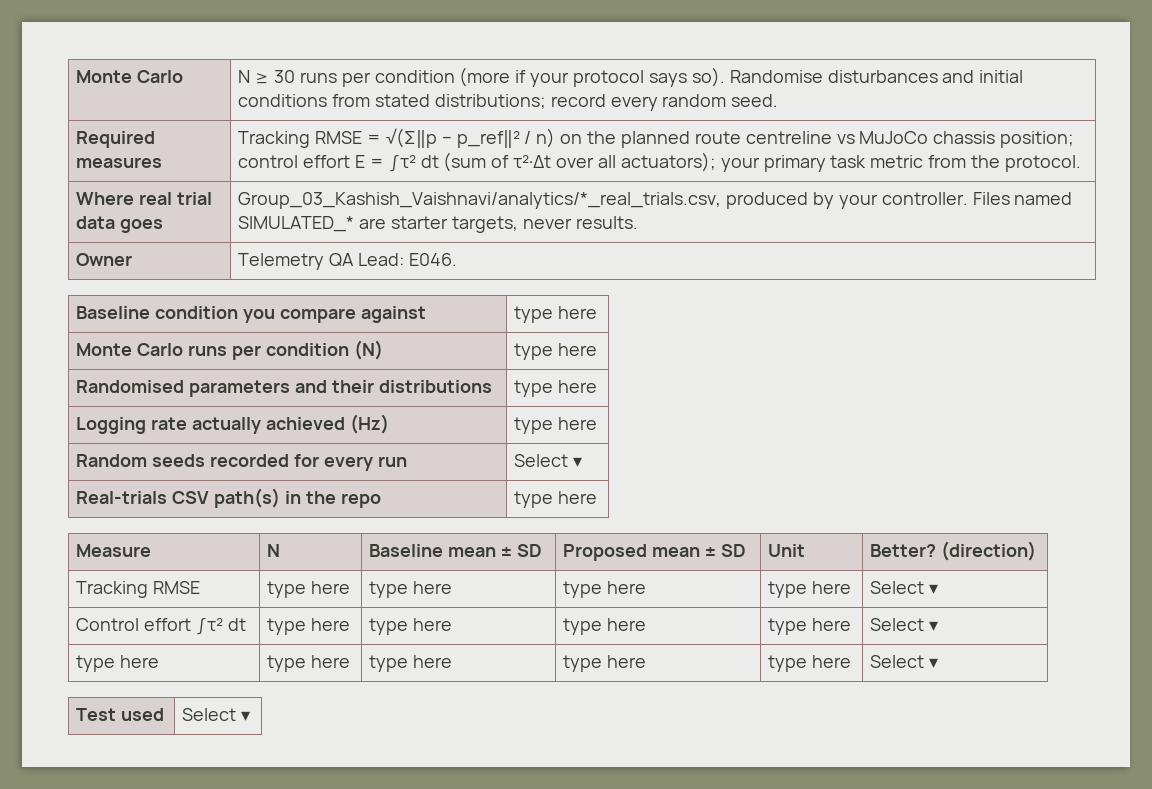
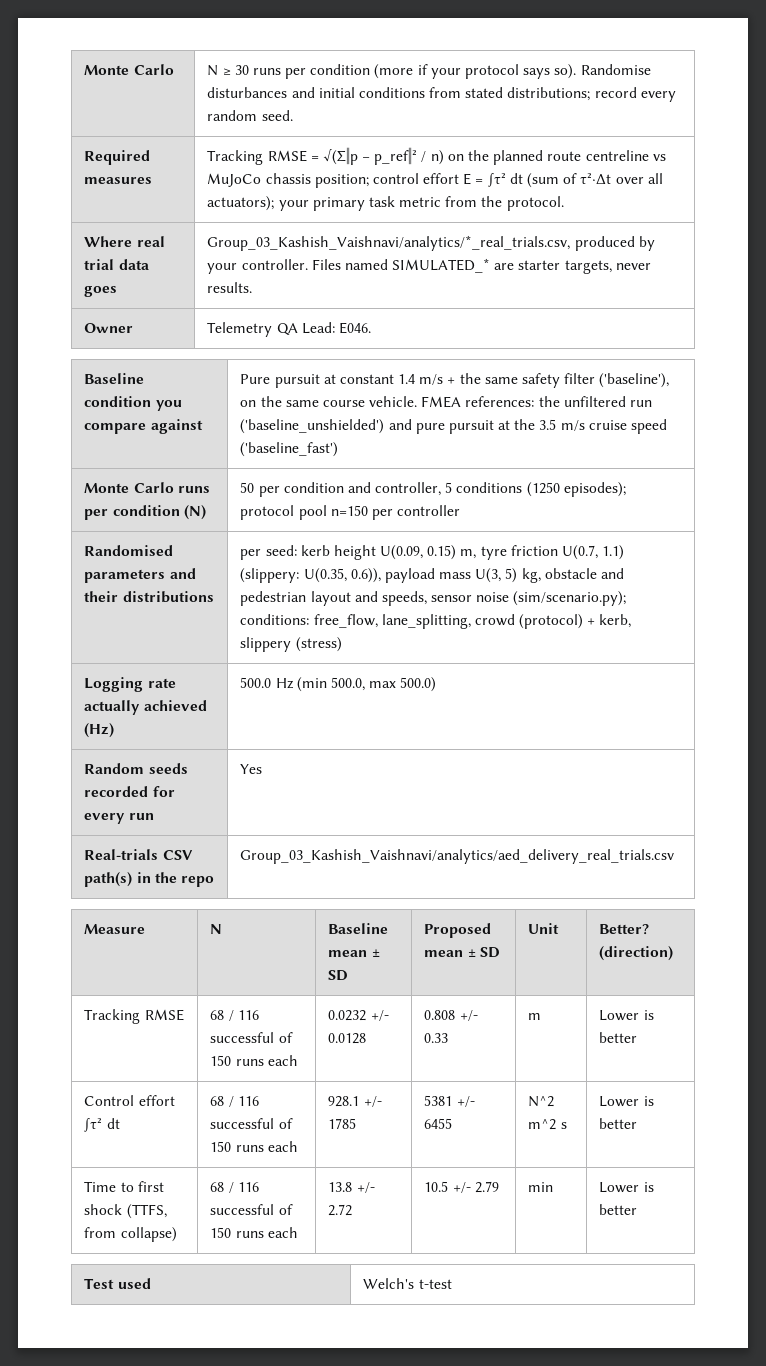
- Baseline condition you compare against | type here
+ Baseline condition you compare against | Pure pursuit at constant 1.4 m/s + the same safety filter ('baseline'), on the same course vehicle. FMEA references: the unfiltered run ('baseline_unshielded') and pure pursuit at the 3.5 m/s cruise speed ('baseline_fast')
- Monte Carlo runs per condition (N) | type here
+ Monte Carlo runs per condition (N) | 50 per condition and controller, 5 conditions (1250 episodes); protocol pool n=150 per controller
- Randomised parameters and their distributions | type here
+ Randomised parameters and their distributions | per seed: kerb height U(0.09, 0.15) m, tyre friction U(0.7, 1.1) (slippery: U(0.35, 0.6)), payload mass U(3, 5) kg, obstacle and pedestrian layout and speeds, sensor noise (sim/scenario.py); conditions: free_flow, lane_splitting, crowd (protocol) + kerb, slippery (stress)
- Logging rate actually achieved (Hz) | type here
+ Logging rate actually achieved (Hz) | 500.0 Hz (min 500.0, max 500.0)
- Random seeds recorded for every run | Select ▾
+ Random seeds recorded for every run | Yes
- Real-trials CSV path(s) in the repo | type here
+ Real-trials CSV path(s) in the repo | Group_03_Kashish_Vaishnavi/analytics/aed_delivery_real_trials.csv
- Tracking RMSE | type here | type here | type here | type here | Select ▾
- Control effort ∫τ² dt | type here | type here | type here | type here | Select ▾
- type here | type here | type here | type here | type here | Select ▾
+ Tracking RMSE | 68 / 116 successful of 150 runs each | 0.0232 +/- 0.0128 | 0.808 +/- 0.33 | m | Lower is better
+ Control effort ∫τ² dt | 68 / 116 successful of 150 runs each | 928.1 +/- 1785 | 5381 +/- 6455 | N^2 m^2 s | Lower is better
+ Time to first shock (TTFS, from collapse) | 68 / 116 successful of 150 runs each | 13.8 +/- 2.72 | 10.5 +/- 2.79 | min | Lower is better
- Test used | Select ▾
+ Test used | Welch's t-test

